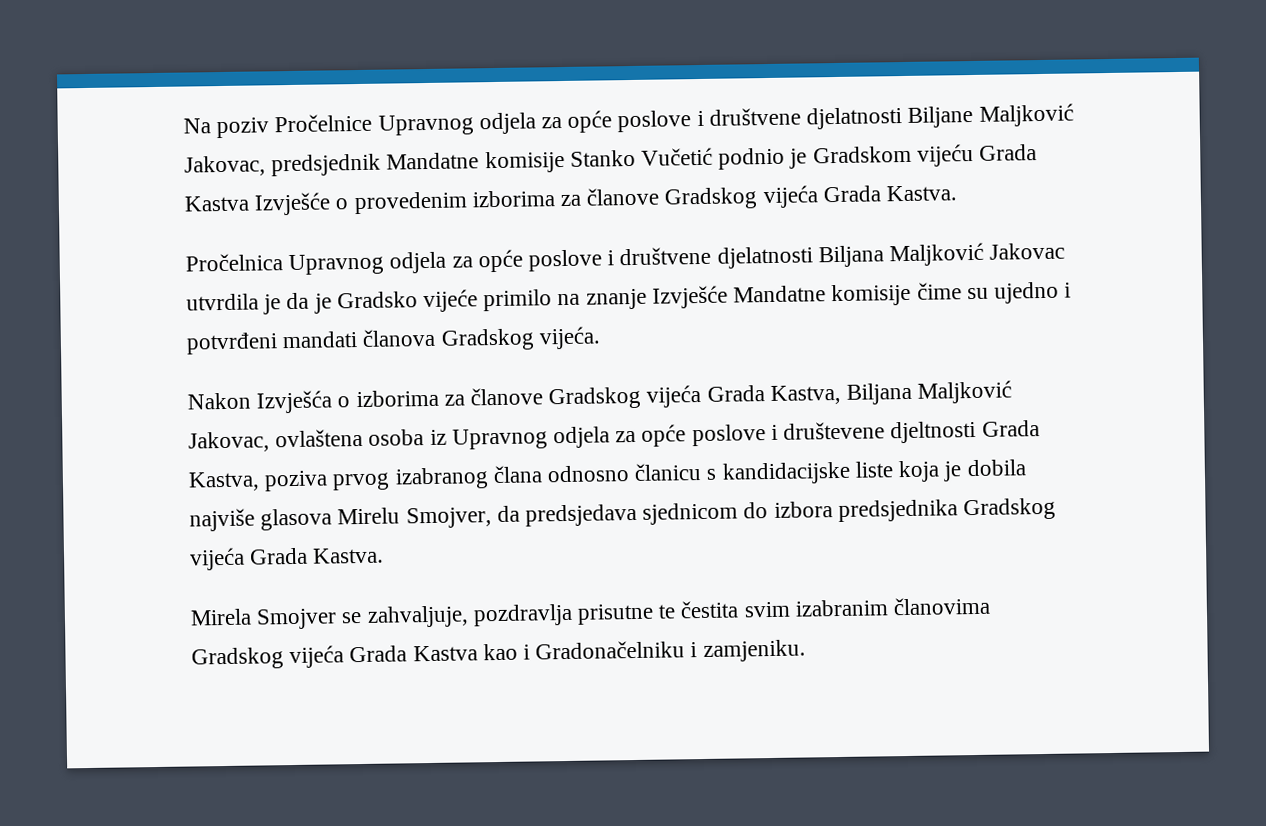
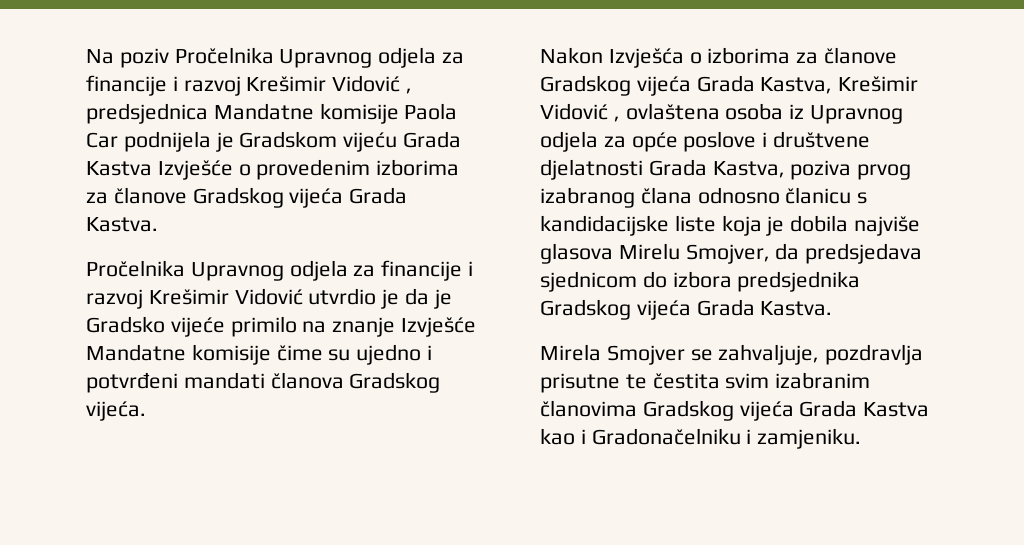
- Na poziv Pročelnice Upravnog odjela za opće poslove i društvene djelatnosti Biljane Maljković Jakovac, predsjednik Mandatne komisije Stanko Vučetić podnio je Gradskom vijeću Grada Kastva Izvješće o provedenim izborima za članove Gradskog vijeća Grada Kastva.
+ Na poziv Pročelnika Upravnog odjela za financije i razvoj Krešimir Vidović , predsjednica Mandatne komisije Paola Car podnijela je Gradskom vijeću Grada Kastva Izvješće o provedenim izborima za članove Gradskog vijeća Grada Kastva.
- Pročelnica Upravnog odjela za opće poslove i društvene djelatnosti Biljana Maljković Jakovac utvrdila je da je Gradsko vijeće primilo na znanje Izvješće Mandatne komisije čime su ujedno i potvrđeni mandati članova Gradskog vijeća.
+ Pročelnika Upravnog odjela za financije i razvoj Krešimir Vidović utvrdio je da je Gradsko vijeće primilo na znanje Izvješće Mandatne komisije čime su ujedno i potvrđeni mandati članova Gradskog vijeća.
- Nakon Izvješća o izborima za članove Gradskog vijeća Grada Kastva, Biljana Maljković Jakovac, ovlaštena osoba iz Upravnog odjela za opće poslove i društevene djeltnosti Grada Kastva, poziva prvog izabranog člana odnosno članicu s kandidacijske liste koja je dobila najviše glasova Mirelu Smojver, da predsjedava sjednicom do izbora predsjednika Gradskog vijeća Grada Kastva.
+ Nakon Izvješća o izborima za članove Gradskog vijeća Grada Kastva, Krešimir Vidović , ovlaštena osoba iz Upravnog odjela za opće poslove i društvene djelatnosti Grada Kastva, poziva prvog izabranog člana odnosno članicu s kandidacijske liste koja je dobila najviše glasova Mirelu Smojver, da predsjedava sjednicom do izbora predsjednika Gradskog vijeća Grada Kastva.

